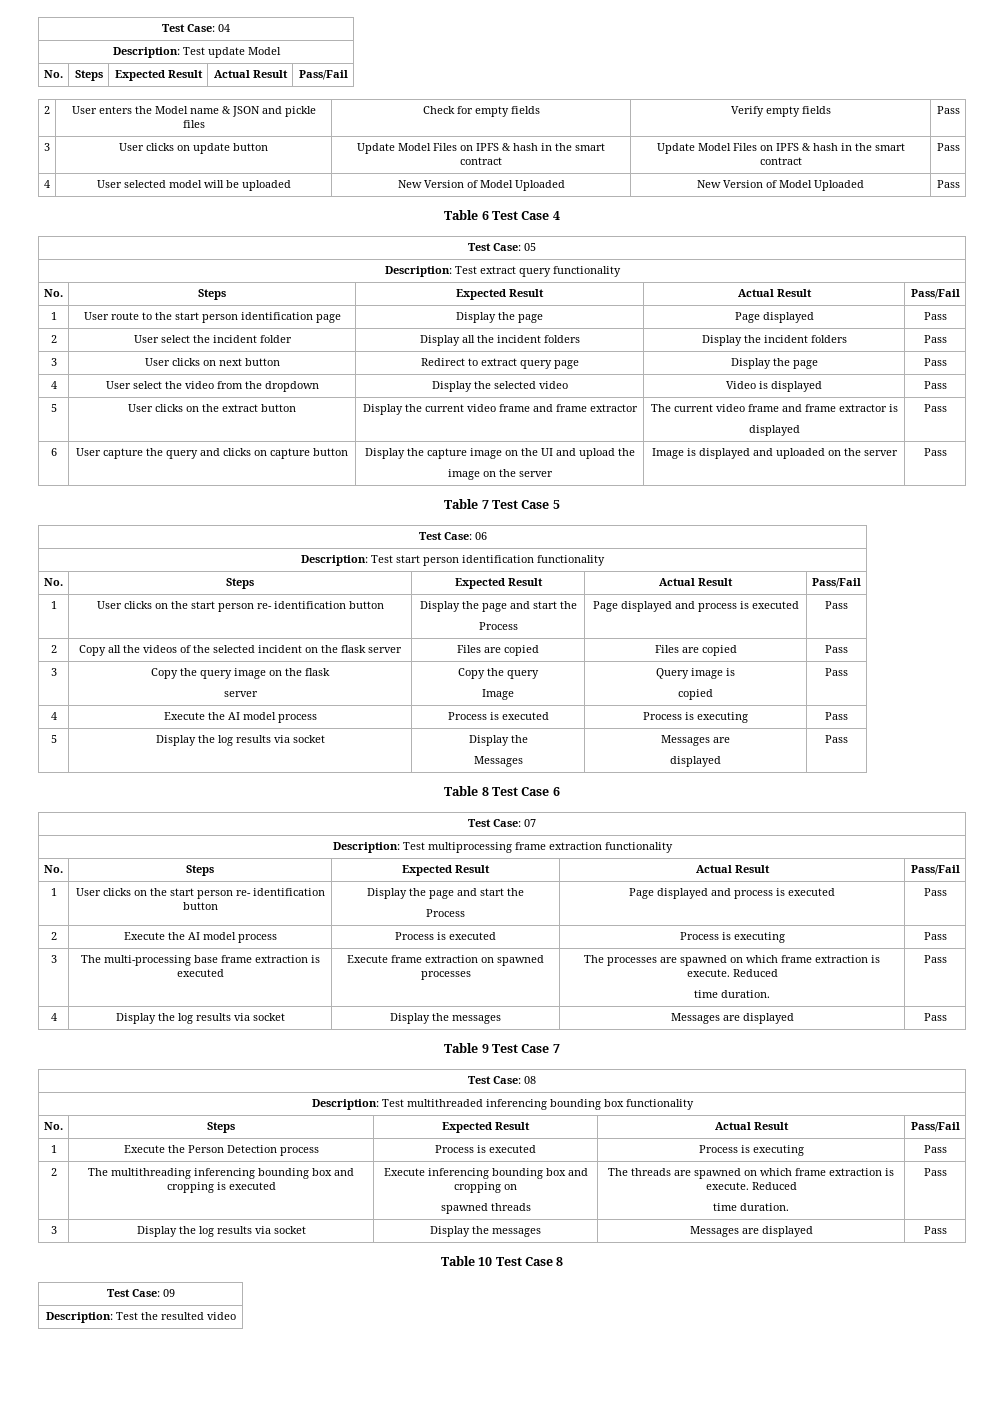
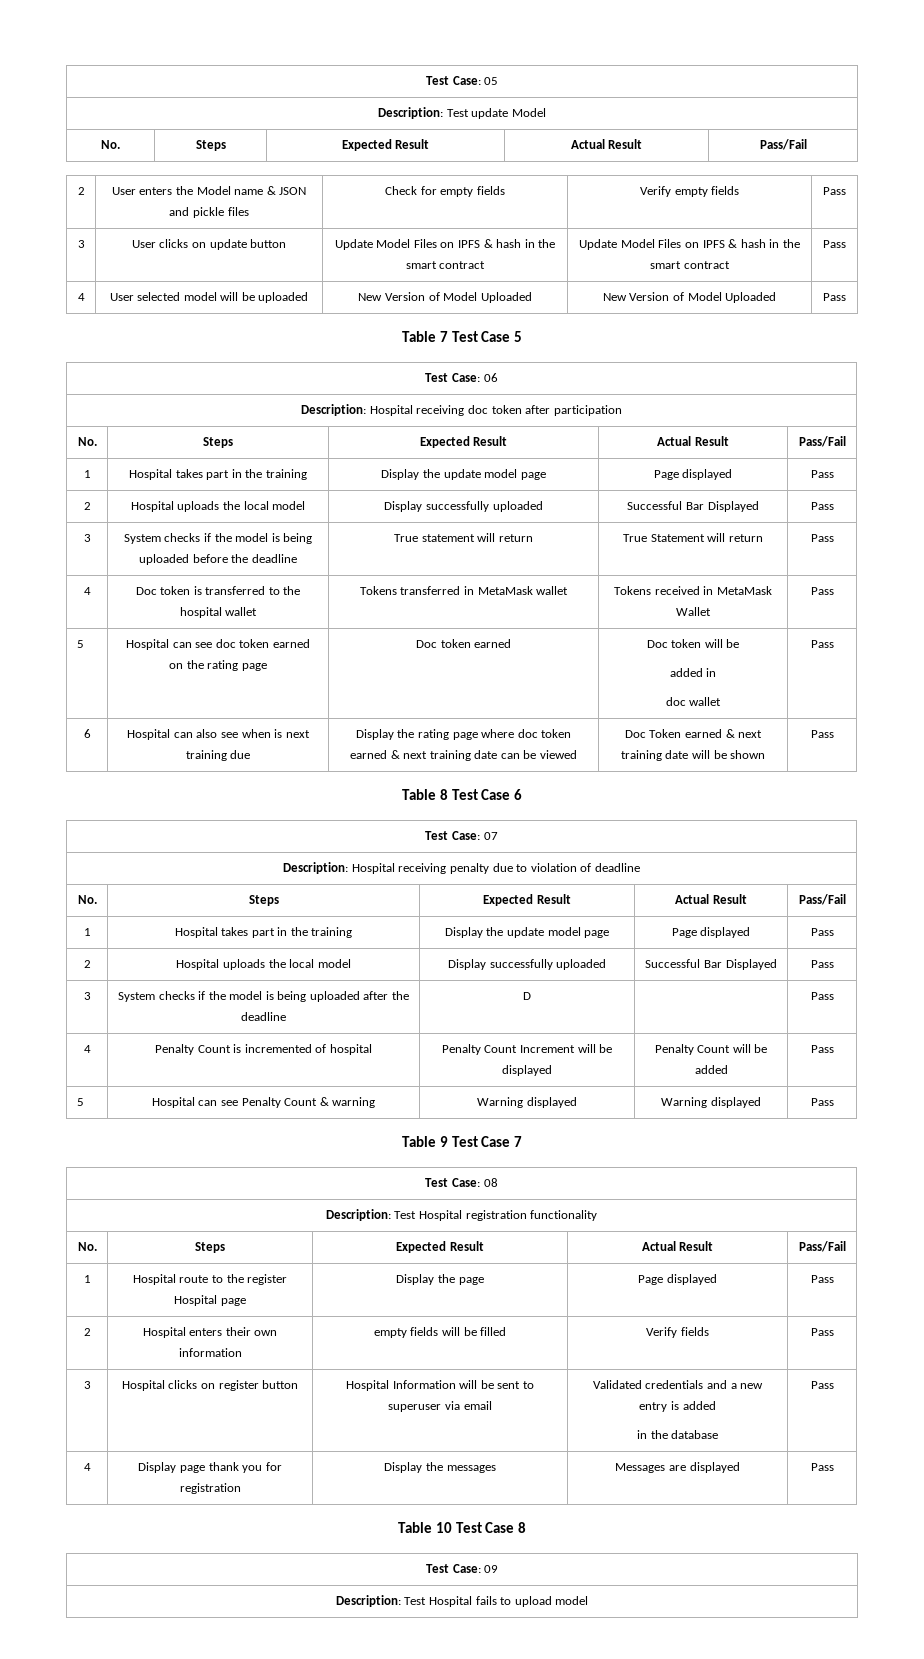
- Test Case: 04
+ Test Case: 05
- Table 6 Test Case 4
- Test Case: 05
- Description: Test extract query functionality
+ Table 7 Test Case 5
+ Test Case: 06
+ Description: Hospital receiving doc token after participation
  No. | Steps | Expected Result | Actual Result | Pass/Fail
- 1 | User route to the start person identification page | Display the page | Page displayed | Pass
+ 1 | Hospital takes part in the training | Display the update model page | Page displayed | Pass
+ 2 | Hospital uploads the local model | Display successfully uploaded | Successful Bar Displayed | Pass
+ 3 | System checks if the model is being uploaded before the deadline | True statement will return | True Statement will return | Pass
+ 4 | Doc token is transferred to the hospital wallet | Tokens transferred in MetaMask wallet | Tokens received in MetaMask Wallet | Pass
+ 5 | Hospital can see doc token earned on the rating page | Doc token earned | Doc token will be
+ added in
+ doc wallet | Pass
+ 6 | Hospital can also see when is next training due | Display the rating page where doc token earned & next training date can be viewed | Doc Token earned & next training date will be shown | Pass
+ Table 8 Test Case 6
+ Test Case: 07
+ Description: Hospital receiving penalty due to violation of deadline
+ No. | Steps | Expected Result | Actual Result | Pass/Fail
+ 1 | Hospital takes part in the training | Display the update model page | Page displayed | Pass
+ 2 | Hospital uploads the local model | Display successfully uploaded | Successful Bar Displayed | Pass
+ 3 | System checks if the model is being uploaded after the deadline | D | | Pass
+ 4 | Penalty Count is incremented of hospital | Penalty Count Increment will be displayed | Penalty Count will be added | Pass
+ 5 | Hospital can see Penalty Count & warning | Warning displayed | Warning displayed | Pass
+ Table 9 Test Case 7
+ Test Case: 08
+ Description: Test Hospital registration functionality
+ No. | Steps | Expected Result | Actual Result | Pass/Fail
+ 1 | Hospital route to the register Hospital page | Display the page | Page displayed | Pass
- 2 | User select the incident folder | Display all the incident folders | Display the incident folders | Pass
- 3 | User clicks on next button | Redirect to extract query page | Display the page | Pass
- 4 | User select the video from the dropdown | Display the selected video | Video is displayed | Pass
- 5 | User clicks on the extract button | Display the current video frame and frame extractor | The current video frame and frame extractor is
- displayed | Pass
- 6 | User capture the query and clicks on capture button | Display the capture image on the UI and upload the
- image on the server | Image is displayed and uploaded on the server | Pass
- Table 7 Test Case 5
- Test Case: 06
- Description: Test start person identification functionality
- No. | Steps | Expected Result | Actual Result | Pass/Fail
- 1 | User clicks on the start person re- identification button | Display the page and start the
- Process | Page displayed and process is executed | Pass
- 2 | Copy all the videos of the selected incident on the flask server | Files are copied | Files are copied | Pass
- 3 | Copy the query image on the flask
- server | Copy the query
- Image | Query image is
- copied | Pass
- 4 | Execute the AI model process | Process is executed | Process is executing | Pass
- 5 | Display the log results via socket | Display the
- Messages | Messages are
- displayed | Pass
- Table 8 Test Case 6
- Test Case: 07
- Description: Test multiprocessing frame extraction functionality
- No. | Steps | Expected Result | Actual Result | Pass/Fail
- 1 | User clicks on the start person re- identification button | Display the page and start the
- Process | Page displayed and process is executed | Pass
- 2 | Execute the AI model process | Process is executed | Process is executing | Pass
- 3 | The multi-processing base frame extraction is executed | Execute frame extraction on spawned processes | The processes are spawned on which frame extraction is execute. Reduced
- time duration. | Pass
- 4 | Display the log results via socket | Display the messages | Messages are displayed | Pass
- Table 9 Test Case 7
- Test Case: 08
- Description: Test multithreaded inferencing bounding box functionality
- No. | Steps | Expected Result | Actual Result | Pass/Fail
- 1 | Execute the Person Detection process | Process is executed | Process is executing | Pass
- 2 | The multithreading inferencing bounding box and cropping is executed | Execute inferencing bounding box and cropping on
- spawned threads | The threads are spawned on which frame extraction is execute. Reduced
- time duration. | Pass
- 3 | Display the log results via socket | Display the messages | Messages are displayed | Pass
+ 2 | Hospital enters their own information | empty fields will be filled | Verify fields | Pass
+ 3 | Hospital clicks on register button | Hospital Information will be sent to superuser via email | Validated credentials and a new entry is added
+ in the database | Pass
+ 4 | Display page thank you for registration | Display the messages | Messages are displayed | Pass
- Description: Test the resulted video
+ Description: Test Hospital fails to upload model

